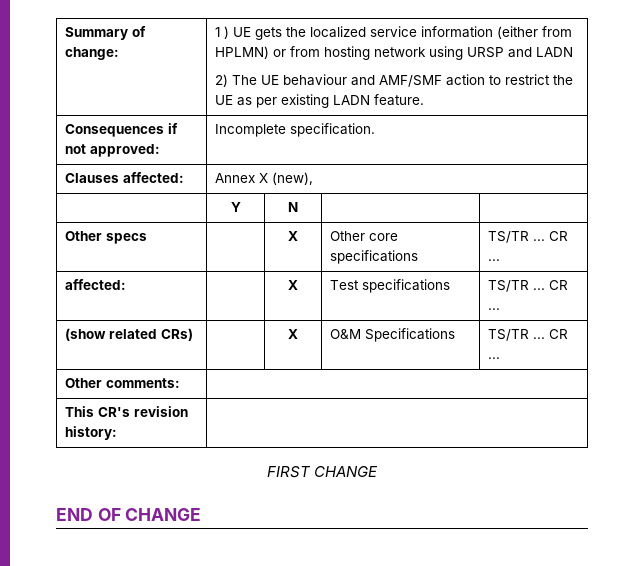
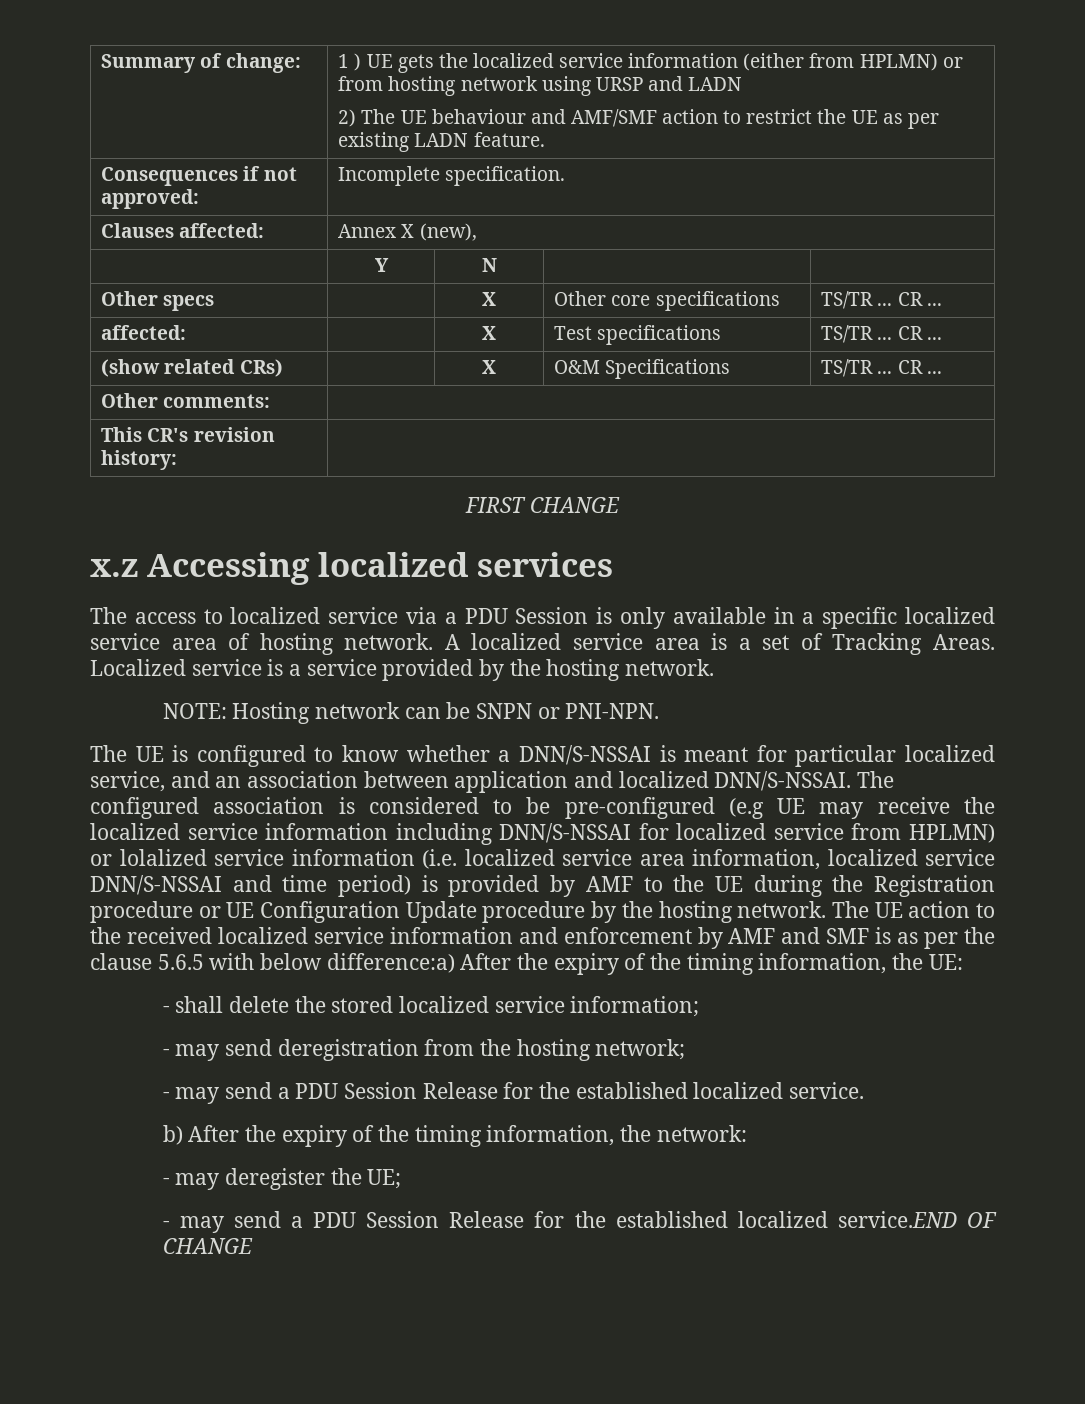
- END OF CHANGE
+ x.z Accessing localized services
+ The access to localized service via a PDU Session is only available in a specific localized service area of hosting network. A localized service area is a set of Tracking Areas. Localized service is a service provided by the hosting network.
+ NOTE: Hosting network can be SNPN or PNI-NPN.
+ The UE is configured to know whether a DNN/S-NSSAI is meant for particular localized service, and an association between application and localized DNN/S-NSSAI. The configured association is considered to be pre-configured (e.g UE may receive the localized service information including DNN/S-NSSAI for localized service from HPLMN) or lolalized service information (i.e. localized service area information, localized service DNN/S-NSSAI and time period) is provided by AMF to the UE during the Registration procedure or UE Configuration Update procedure by the hosting network. The UE action to the received localized service information and enforcement by AMF and SMF is as per the clause 5.6.5 with below difference:a) After the expiry of the timing information, the UE:
+ - shall delete the stored localized service information;
+ - may send deregistration from the hosting network;
+ - may send a PDU Session Release for the established localized service.
+ b) After the expiry of the timing information, the network:
+ - may deregister the UE;
+ - may send a PDU Session Release for the established localized service.END OF CHANGE

